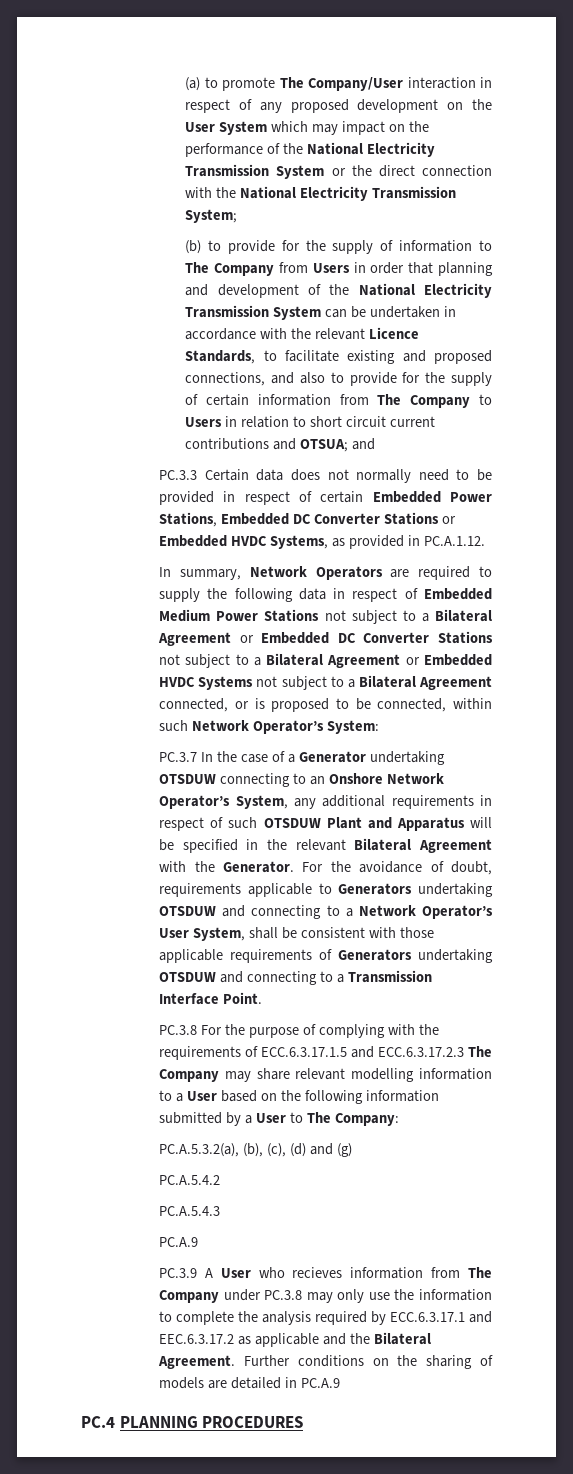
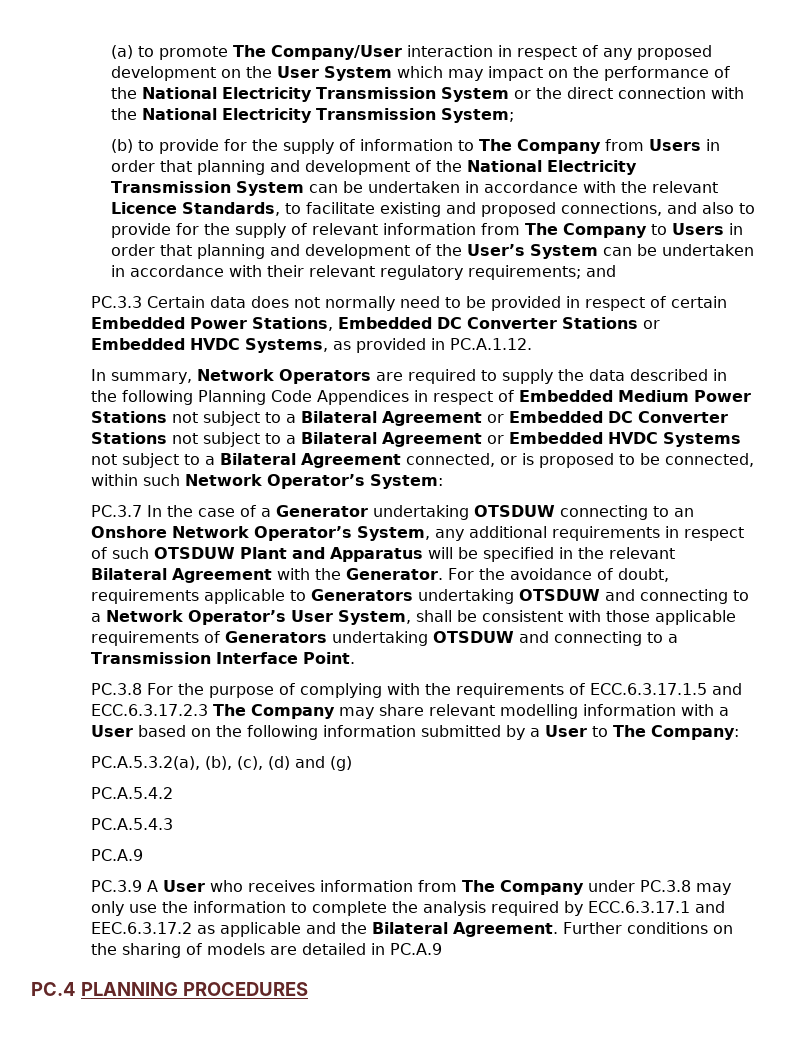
- (b) to provide for the supply of information to The Company from Users in order that planning and development of the National Electricity Transmission System can be undertaken in accordance with the relevant Licence Standards, to facilitate existing and proposed connections, and also to provide for the supply of certain information from The Company to Users in relation to short circuit current contributions and OTSUA; and
+ (b) to provide for the supply of information to The Company from Users in order that planning and development of the National Electricity Transmission System can be undertaken in accordance with the relevant Licence Standards, to facilitate existing and proposed connections, and also to provide for the supply of relevant information from The Company to Users in order that planning and development of the User’s System can be undertaken in accordance with their relevant regulatory requirements; and
- In summary, Network Operators are required to supply the following data in respect of Embedded Medium Power Stations not subject to a Bilateral Agreement or Embedded DC Converter Stations not subject to a Bilateral Agreement or Embedded HVDC Systems not subject to a Bilateral Agreement connected, or is proposed to be connected, within such Network Operator’s System:
+ In summary, Network Operators are required to supply the data described in the following Planning Code Appendices in respect of Embedded Medium Power Stations not subject to a Bilateral Agreement or Embedded DC Converter Stations not subject to a Bilateral Agreement or Embedded HVDC Systems not subject to a Bilateral Agreement connected, or is proposed to be connected, within such Network Operator’s System:
- PC.3.8 For the purpose of complying with the requirements of ECC.6.3.17.1.5 and ECC.6.3.17.2.3 The Company may share relevant modelling information to a User based on the following information submitted by a User to The Company:
+ PC.3.8 For the purpose of complying with the requirements of ECC.6.3.17.1.5 and ECC.6.3.17.2.3 The Company may share relevant modelling information with a User based on the following information submitted by a User to The Company:
- PC.3.9 A User who recieves information from The Company under PC.3.8 may only use the information to complete the analysis required by ECC.6.3.17.1 and EEC.6.3.17.2 as applicable and the Bilateral Agreement.
+ PC.3.9 A User who receives information from The Company under PC.3.8 may only use the information to complete the analysis required by ECC.6.3.17.1 and EEC.6.3.17.2 as applicable and the Bilateral Agreement.

